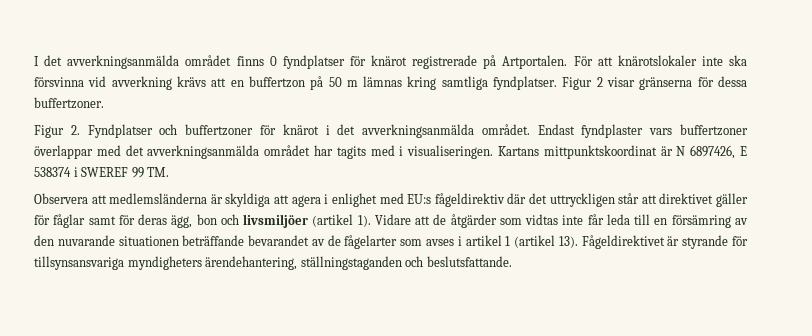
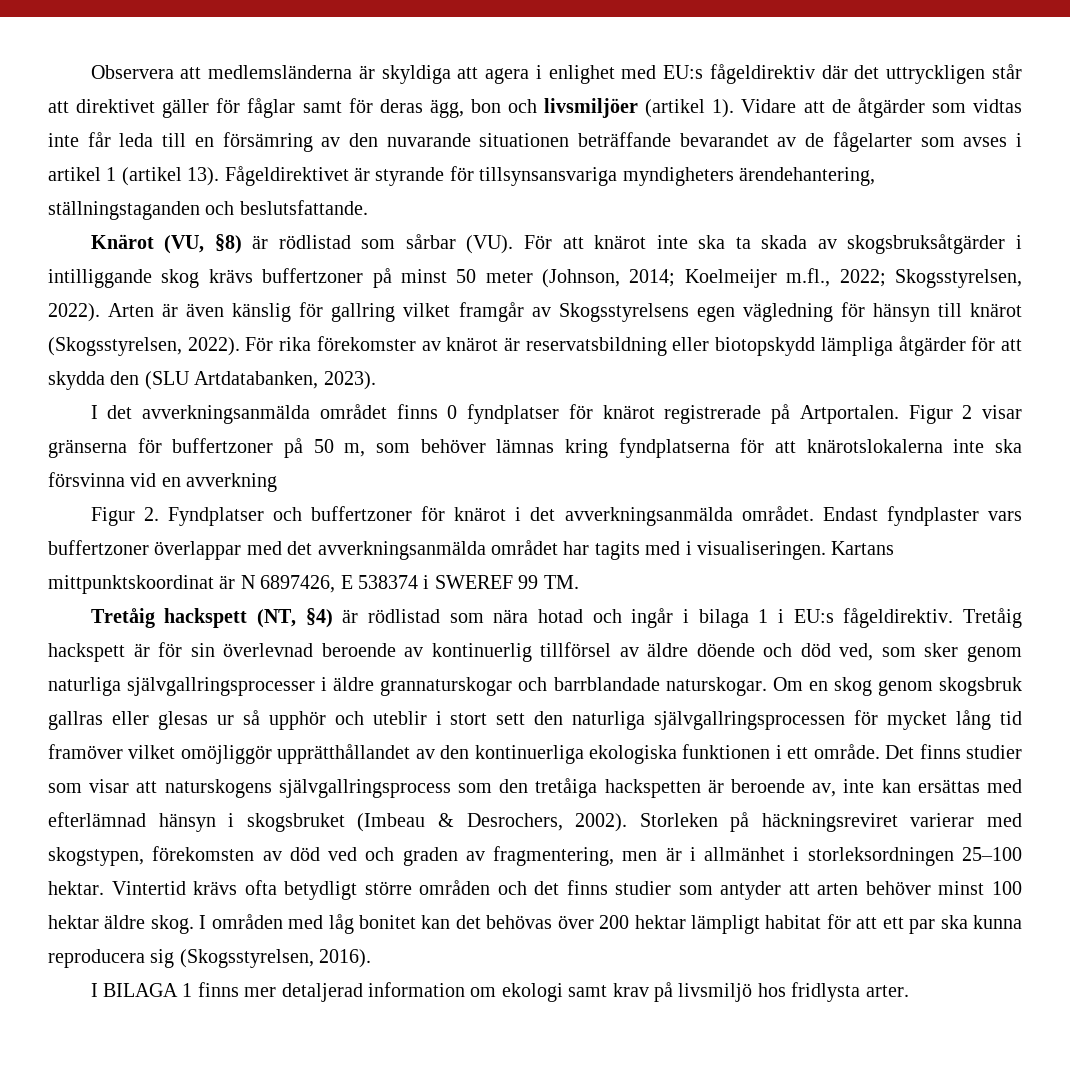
- I det avverkningsanmälda området finns 0 fyndplatser för knärot registrerade på Artportalen. För att knärotslokaler inte ska försvinna vid avverkning krävs att en buffertzon på 50 m lämnas kring samtliga fyndplatser. Figur 2 visar gränserna för dessa buffertzoner.
- Figur 2. Fyndplatser och buffertzoner för knärot i det avverkningsanmälda området. Endast fyndplaster vars buffertzoner överlappar med det avverkningsanmälda området har tagits med i visualiseringen. Kartans mittpunktskoordinat är N 6897426, E 538374 i SWEREF 99 TM.
+ Knärot (VU, §8) är rödlistad som sårbar (VU). För att knärot inte ska ta skada av skogsbruksåtgärder i intilliggande skog krävs buffertzoner på minst 50 meter (Johnson, 2014; Koelmeijer m.fl., 2022; Skogsstyrelsen, 2022). Arten är även känslig för gallring vilket framgår av Skogsstyrelsens egen vägledning för hänsyn till knärot (Skogsstyrelsen, 2022). För rika förekomster av knärot är reservatsbildning eller biotopskydd lämpliga åtgärder för att skydda den (SLU Artdatabanken, 2023).
+ I det avverkningsanmälda området finns 0 fyndplatser för knärot registrerade på Artportalen. Figur 2 visar gränserna för buffertzoner på 50 m, som behöver lämnas kring fyndplatserna för att knärotslokalerna inte ska försvinna vid en avverkning
+ Figur 2. Fyndplatser och buffertzoner för knärot i det avverkningsanmälda området. Endast fyndplaster vars buffertzoner överlappar med det avverkningsanmälda området har tagits med i visualiseringen. Kartans mittpunktskoordinat är N 6897426, E 538374 i SWEREF 99 TM.
+ Tretåig hackspett (NT, §4) är rödlistad som nära hotad och ingår i bilaga 1 i EU:s fågeldirektiv. Tretåig hackspett är för sin överlevnad beroende av kontinuerlig tillförsel av äldre döende och död ved, som sker genom naturliga självgallringsprocesser i äldre grannaturskogar och barrblandade naturskogar. Om en skog genom skogsbruk gallras eller glesas ur så upphör och uteblir i stort sett den naturliga självgallringsprocessen för mycket lång tid framöver vilket omöjliggör upprätthållandet av den kontinuerliga ekologiska funktionen i ett område. Det finns studier som visar att naturskogens självgallringsprocess som den tretåiga hackspetten är beroende av, inte kan ersättas med efterlämnad hänsyn i skogsbruket (Imbeau & Desrochers, 2002). Storleken på häckningsreviret varierar med skogstypen, förekomsten av död ved och graden av fragmentering, men är i allmänhet i storleksordningen 25–100 hektar. Vintertid krävs ofta betydligt större områden och det finns studier som antyder att arten behöver minst 100 hektar äldre skog. I områden med låg bonitet kan det behövas över 200 hektar lämpligt habitat för att ett par ska kunna reproducera sig (Skogsstyrelsen, 2016).
+ I BILAGA 1 finns mer detaljerad information om ekologi samt krav på livsmiljö hos fridlysta arter.

